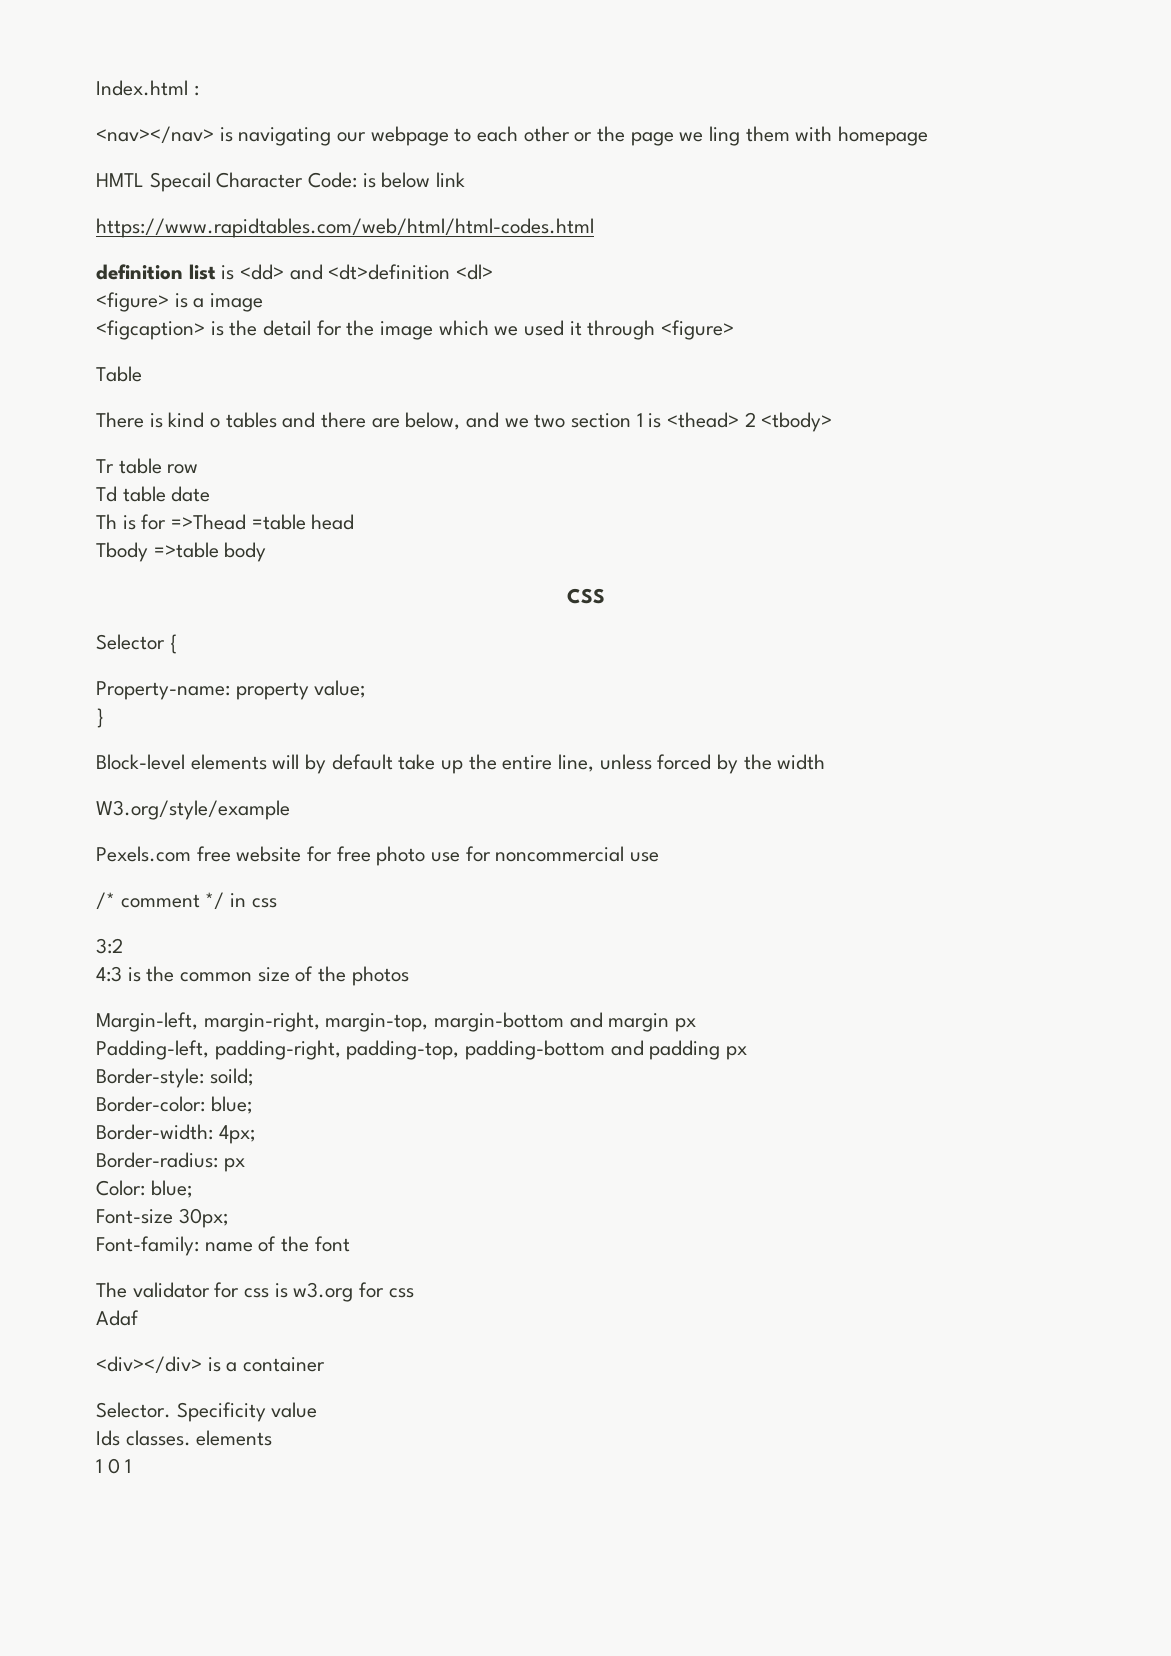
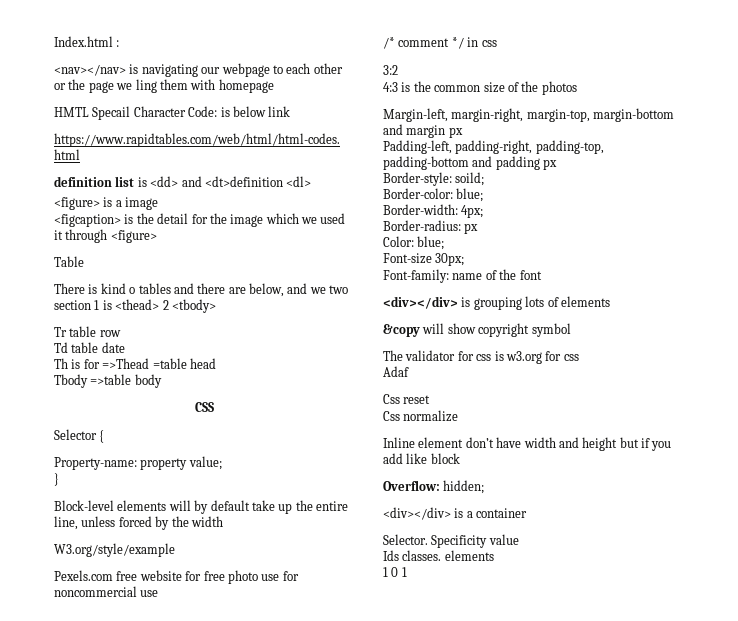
+ <div></div> is grouping lots of elements
+ &copy will show copyright symbol
+ Css reset
+ Css normalize
+ Inline element don’t have width and height but if you add like block
+ Overflow: hidden;

